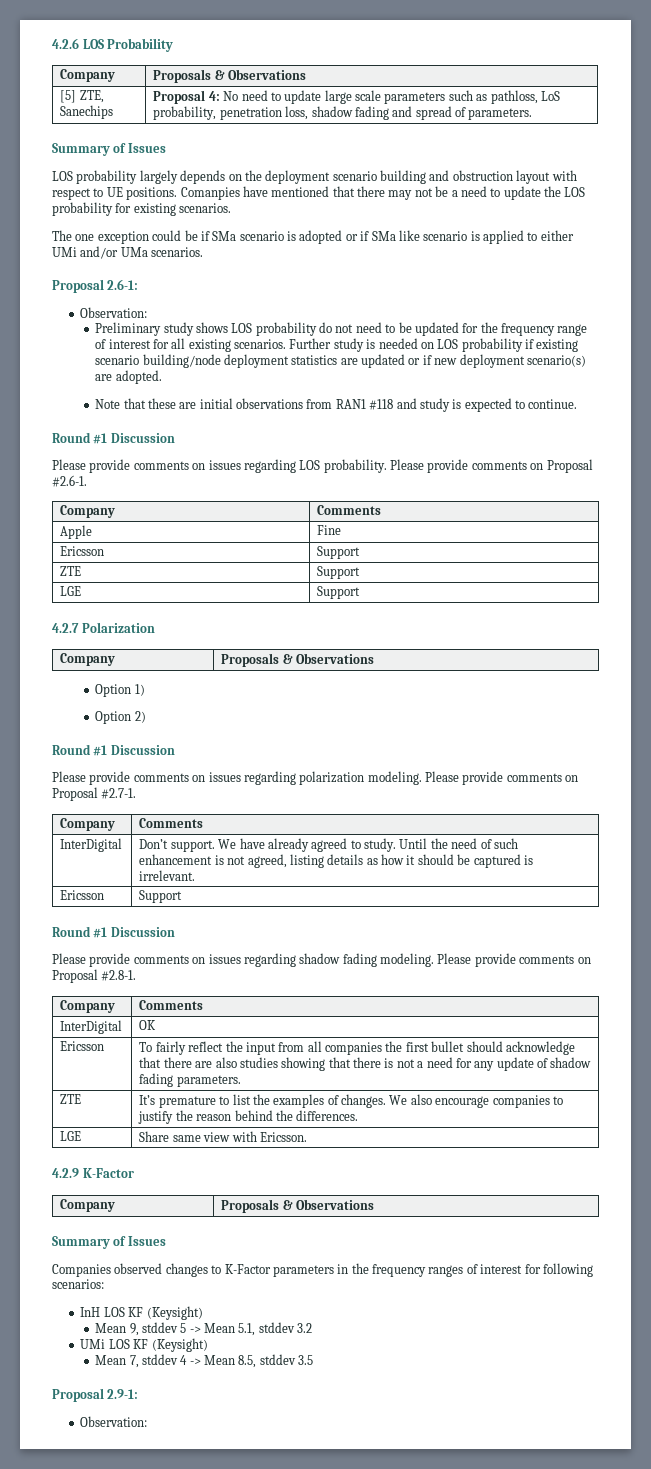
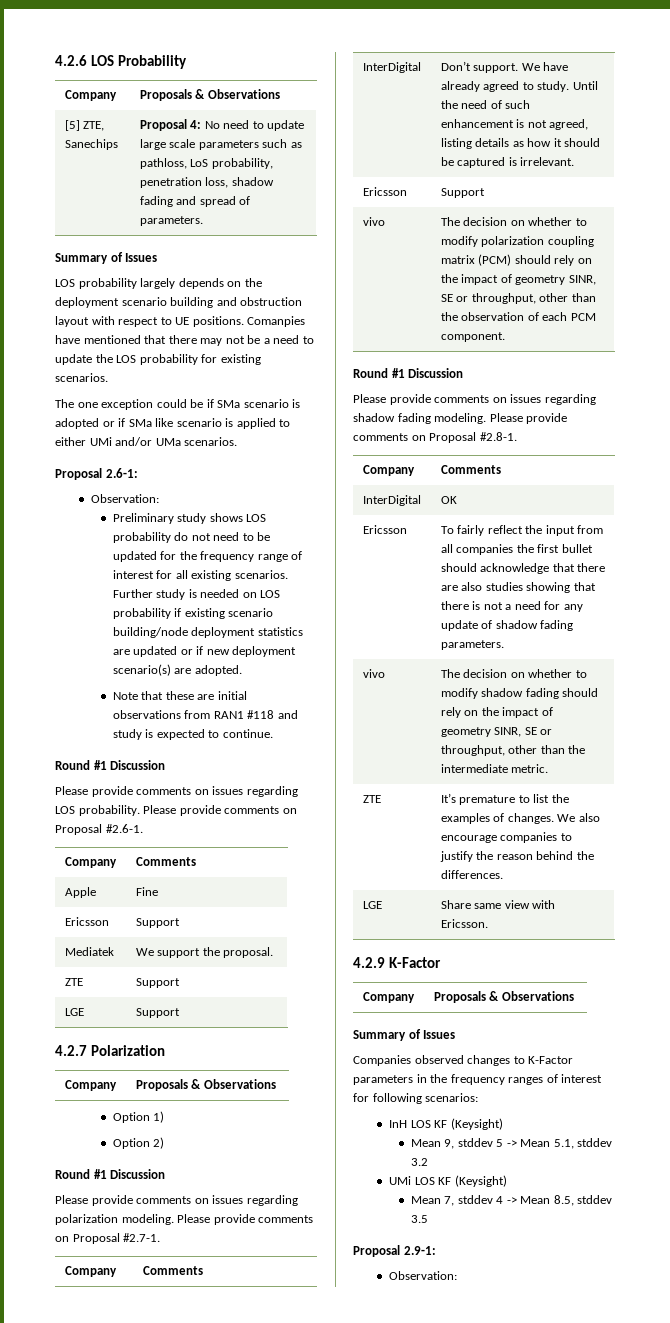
+ Mediatek | We support the proposal.
+ vivo | The decision on whether to modify polarization coupling matrix (PCM) should rely on the impact of geometry SINR, SE or throughput, other than the observation of each PCM component.
+ vivo | The decision on whether to modify shadow fading should rely on the impact of geometry SINR, SE or throughput, other than the intermediate metric.

